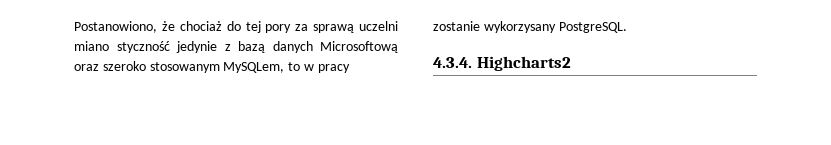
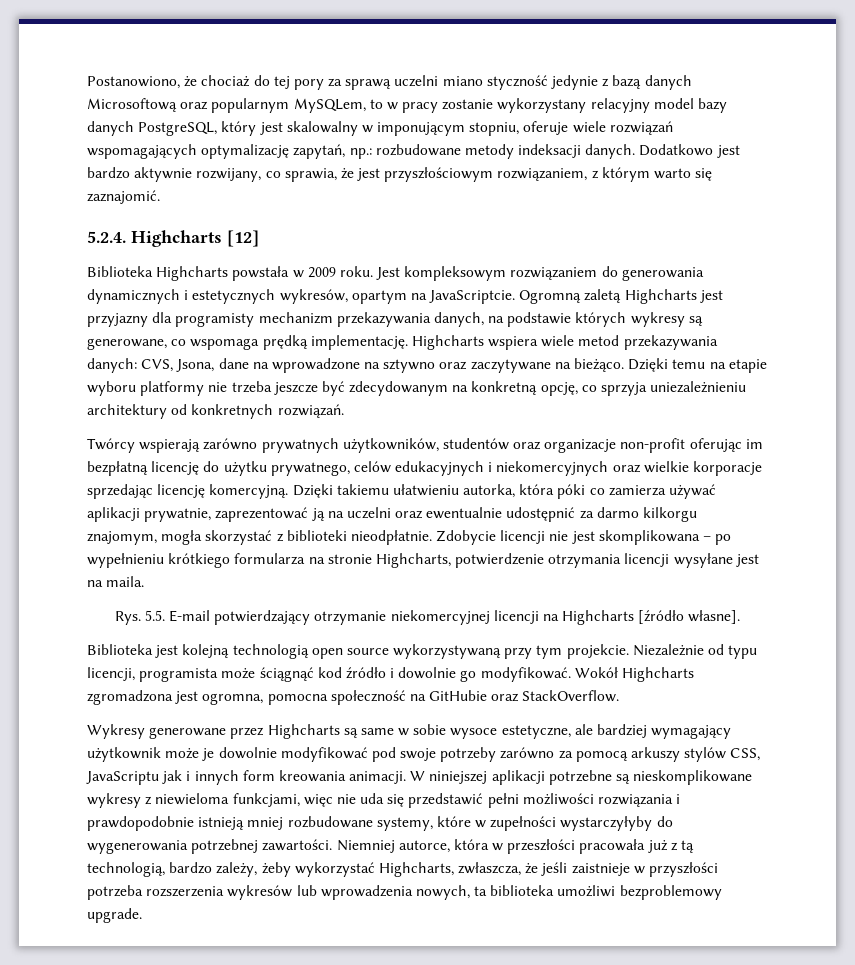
- Postanowiono, że chociaż do tej pory za sprawą uczelni miano styczność jedynie z bazą danych Microsoftową oraz szeroko stosowanym MySQLem, to w pracy zostanie wykorzysany PostgreSQL.
- 4.3.4. Highcharts2
+ Postanowiono, że chociaż do tej pory za sprawą uczelni miano styczność jedynie z bazą danych Microsoftową oraz popularnym MySQLem, to w pracy zostanie wykorzystany relacyjny model bazy danych PostgreSQL, który jest skalowalny w imponującym stopniu, oferuje wiele rozwiązań wspomagających optymalizację zapytań, np.: rozbudowane metody indeksacji danych. Dodatkowo jest bardzo aktywnie rozwijany, co sprawia, że jest przyszłościowym rozwiązaniem, z którym warto się zaznajomić.
+ 5.2.4. Highcharts [12]
+ Biblioteka Highcharts powstała w 2009 roku. Jest kompleksowym rozwiązaniem do generowania dynamicznych i estetycznych wykresów, opartym na JavaScriptcie. Ogromną zaletą Highcharts jest przyjazny dla programisty mechanizm przekazywania danych, na podstawie których wykresy są generowane, co wspomaga prędką implementację. Highcharts wspiera wiele metod przekazywania danych: CVS, Jsona, dane na wprowadzone na sztywno oraz zaczytywane na bieżąco. Dzięki temu na etapie wyboru platformy nie trzeba jeszcze być zdecydowanym na konkretną opcję, co sprzyja uniezależnieniu architektury od konkretnych rozwiązań.
+ Twórcy wspierają zarówno prywatnych użytkowników, studentów oraz organizacje non-profit oferując im bezpłatną licencję do użytku prywatnego, celów edukacyjnych i niekomercyjnych oraz wielkie korporacje sprzedając licencję komercyjną. Dzięki takiemu ułatwieniu autorka, która póki co zamierza używać aplikacji prywatnie, zaprezentować ją na uczelni oraz ewentualnie udostępnić za darmo kilkorgu znajomym, mogła skorzystać z biblioteki nieodpłatnie. Zdobycie licencji nie jest skomplikowana – po wypełnieniu krótkiego formularza na stronie Highcharts, potwierdzenie otrzymania licencji wysyłane jest na maila.
+ Rys. 5.5. E-mail potwierdzający otrzymanie niekomercyjnej licencji na Highcharts [źródło własne].
+ Biblioteka jest kolejną technologią open source wykorzystywaną przy tym projekcie. Niezależnie od typu licencji, programista może ściągnąć kod źródło i dowolnie go modyfikować. Wokół Highcharts zgromadzona jest ogromna, pomocna społeczność na GitHubie oraz StackOverflow.
+ Wykresy generowane przez Highcharts są same w sobie wysoce estetyczne, ale bardziej wymagający użytkownik może je dowolnie modyfikować pod swoje potrzeby zarówno za pomocą arkuszy stylów CSS, JavaScriptu jak i innych form kreowania animacji. W niniejszej aplikacji potrzebne są nieskomplikowane wykresy z niewieloma funkcjami, więc nie uda się przedstawić pełni możliwości rozwiązania i prawdopodobnie istnieją mniej rozbudowane systemy, które w zupełności wystarczyłyby do wygenerowania potrzebnej zawartości. Niemniej autorce, która w przeszłości pracowała już z tą technologią, bardzo zależy, żeby wykorzystać Highcharts, zwłaszcza, że jeśli zaistnieje w przyszłości potrzeba rozszerzenia wykresów lub wprowadzenia nowych, ta biblioteka umożliwi bezproblemowy upgrade.

